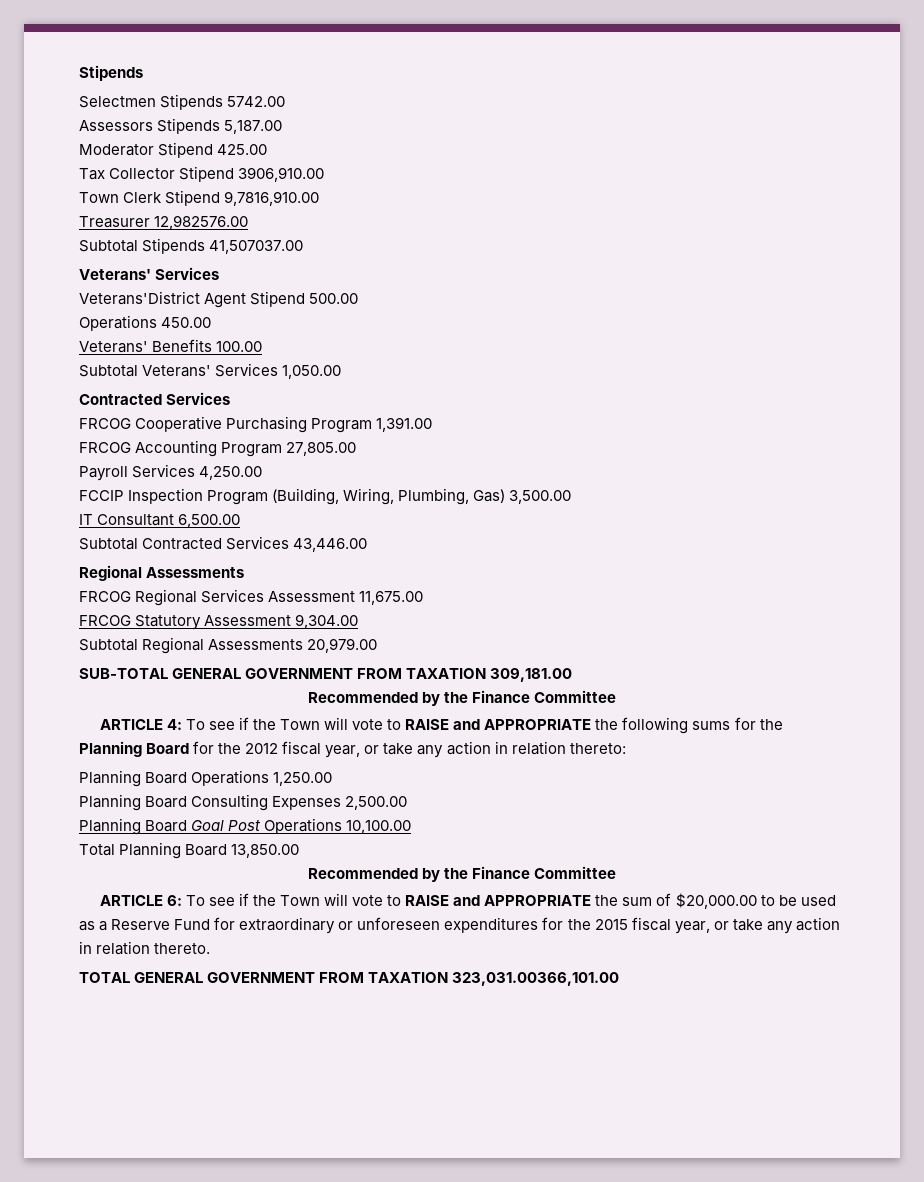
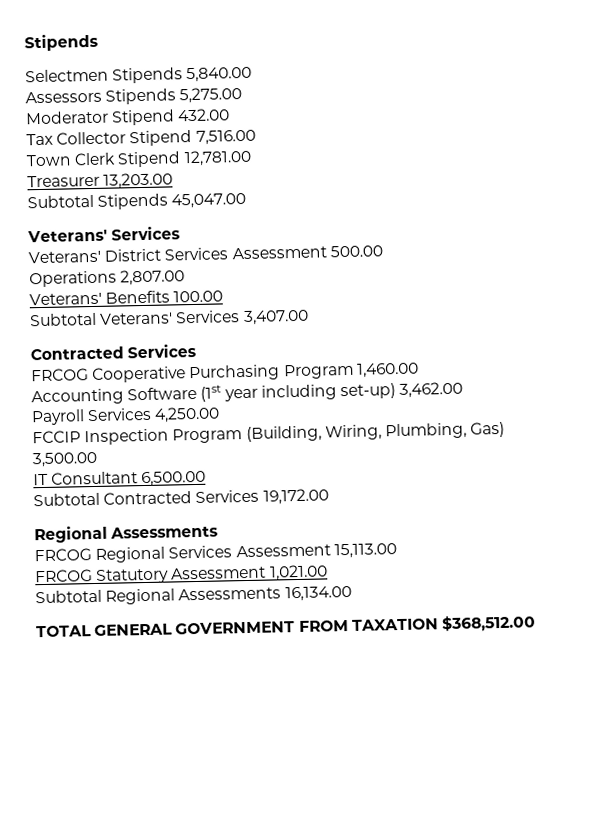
- Selectmen Stipends 5742.00
+ Selectmen Stipends 5,840.00
- Assessors Stipends 5,187.00
+ Assessors Stipends 5,275.00
- Moderator Stipend 425.00
+ Moderator Stipend 432.00
- Tax Collector Stipend 3906,910.00
+ Tax Collector Stipend 7,516.00
- Town Clerk Stipend 9,7816,910.00
+ Town Clerk Stipend 12,781.00
- Treasurer 12,982576.00
+ Treasurer 13,203.00
- Subtotal Stipends 41,507037.00
+ Subtotal Stipends 45,047.00
- Veterans'District Agent Stipend 500.00
+ Veterans' District Services Assessment 500.00
- Operations 450.00
+ Operations 2,807.00
- Subtotal Veterans' Services 1,050.00
+ Subtotal Veterans' Services 3,407.00
- FRCOG Cooperative Purchasing Program 1,391.00
- FRCOG Accounting Program 27,805.00
+ FRCOG Cooperative Purchasing Program 1,460.00
+ Accounting Software (1st year including set-up) 3,462.00
- Subtotal Contracted Services 43,446.00
+ Subtotal Contracted Services 19,172.00
- FRCOG Regional Services Assessment 11,675.00
+ FRCOG Regional Services Assessment 15,113.00
- FRCOG Statutory Assessment 9,304.00
+ FRCOG Statutory Assessment 1,021.00
- Subtotal Regional Assessments 20,979.00
- SUB-TOTAL GENERAL GOVERNMENT FROM TAXATION 309,181.00
- Recommended by the Finance Committee
- ARTICLE 4: To see if the Town will vote to RAISE and APPROPRIATE the following sums for the Planning Board for the 2012 fiscal year, or take any action in relation thereto:
- Planning Board Operations 1,250.00
- Planning Board Consulting Expenses 2,500.00
- Planning Board Goal Post Operations 10,100.00
- Total Planning Board 13,850.00
- Recommended by the Finance Committee
- ARTICLE 6: To see if the Town will vote to RAISE and APPROPRIATE the sum of $20,000.00 to be used as a Reserve Fund for extraordinary or unforeseen expenditures for the 2015 fiscal year, or take any action in relation thereto.
+ Subtotal Regional Assessments 16,134.00
- TOTAL GENERAL GOVERNMENT FROM TAXATION 323,031.00366,101.00
+ TOTAL GENERAL GOVERNMENT FROM TAXATION $368,512.00

